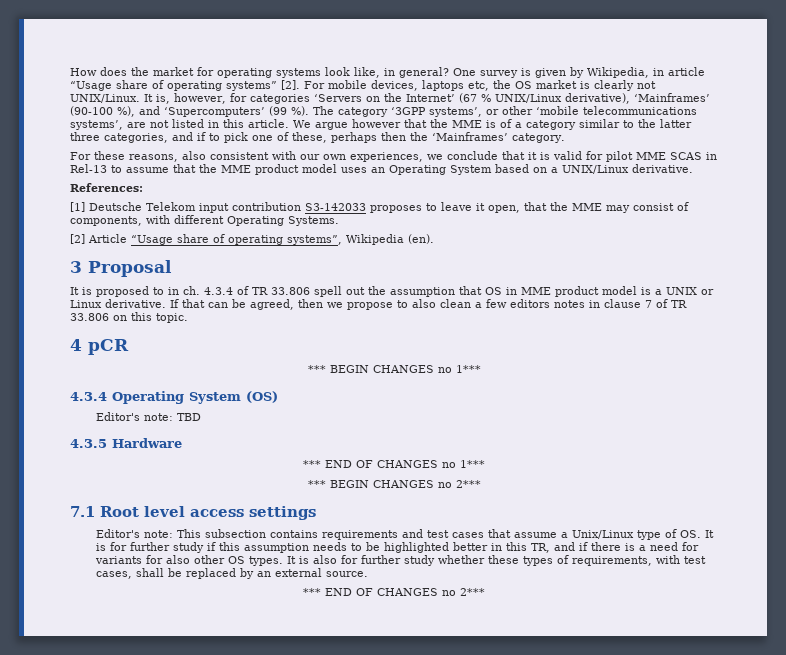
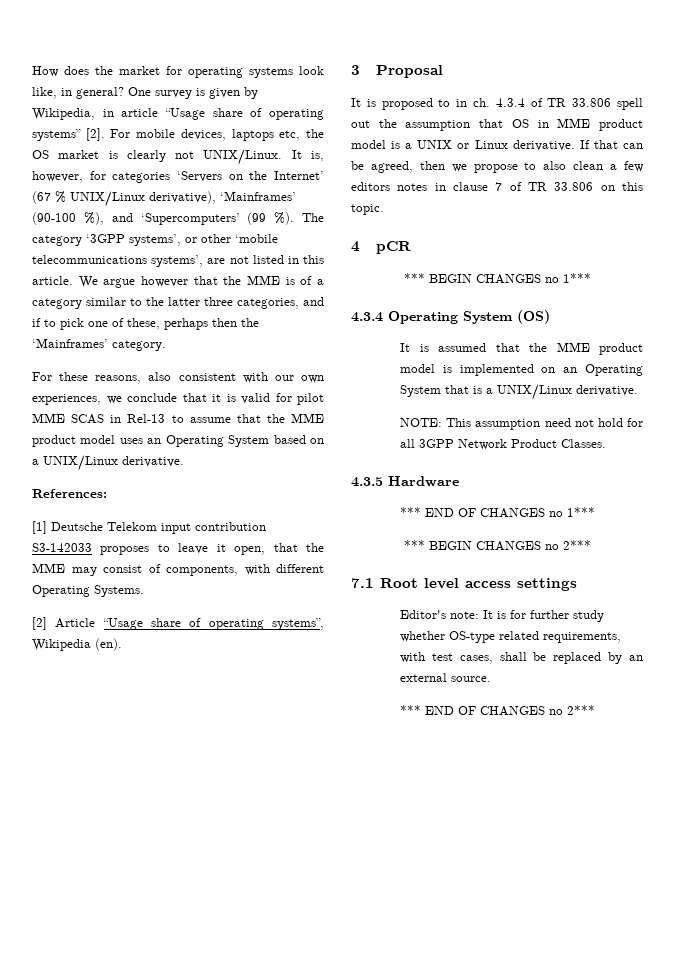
- Editor's note: TBD
+ It is assumed that the MME product model is implemented on an Operating System that is a UNIX/Linux derivative.
+ NOTE: This assumption need not hold for all 3GPP Network Product Classes.
- Editor's note: This subsection contains requirements and test cases that assume a Unix/Linux type of OS. It is for further study if this assumption needs to be highlighted better in this TR, and if there is a need for variants for also other OS types. It is also for further study whether these types of requirements, with test cases, shall be replaced by an external source.
+ Editor's note: It is for further study whether OS-type related requirements, with test cases, shall be replaced by an external source.

